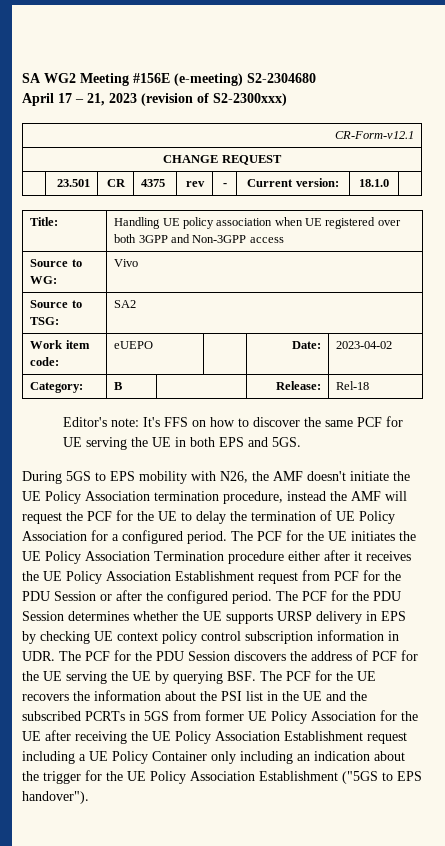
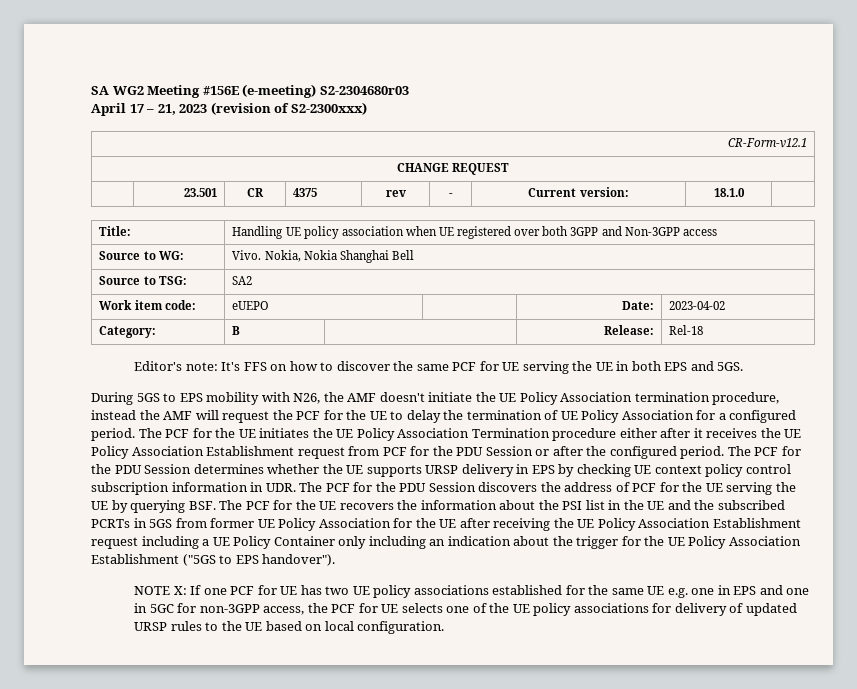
- SA WG2 Meeting #156E (e-meeting) S2-2304680
+ SA WG2 Meeting #156E (e-meeting) S2-2304680r03
- Source to WG: | Vivo
+ Source to WG: | Vivo. Nokia, Nokia Shanghai Bell
+ NOTE X: If one PCF for UE has two UE policy associations established for the same UE e.g. one in EPS and one in 5GC for non-3GPP access, the PCF for UE selects one of the UE policy associations for delivery of updated URSP rules to the UE based on local configuration.

